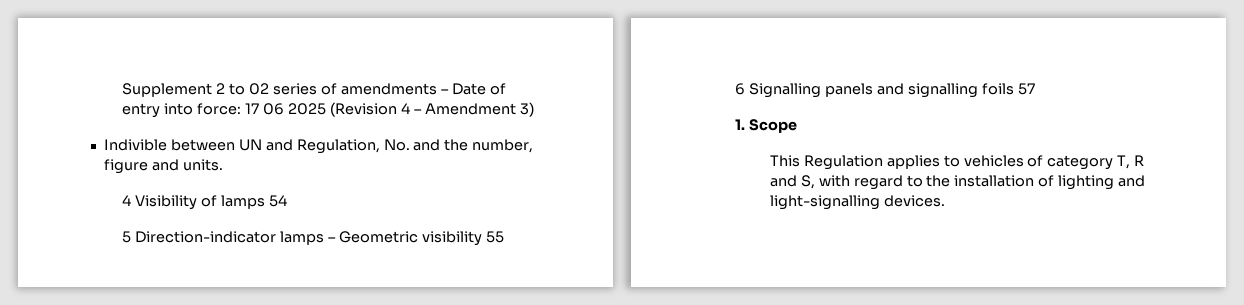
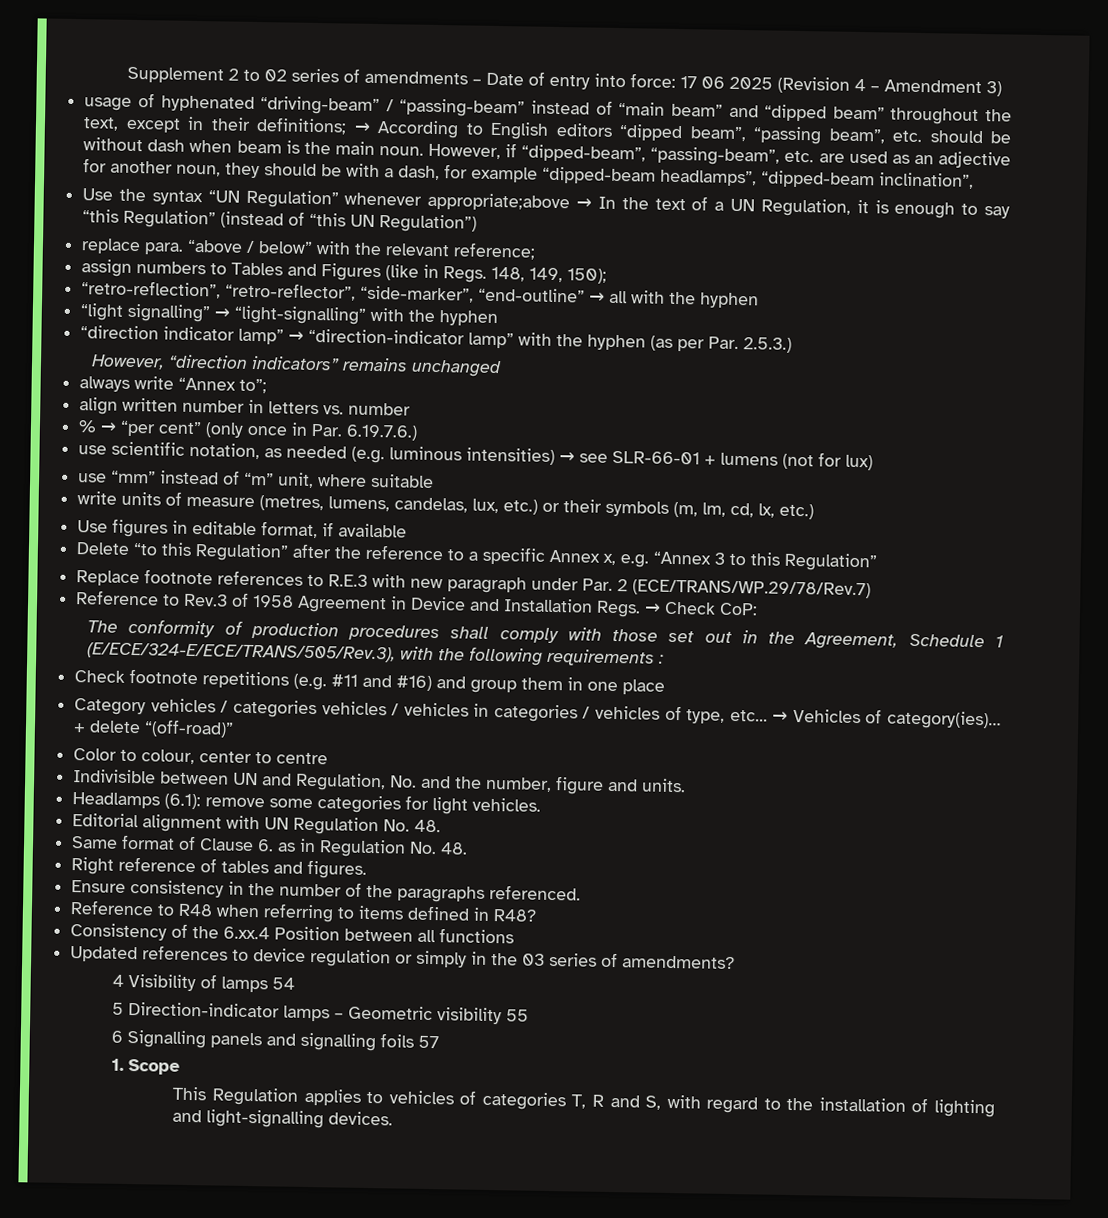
- Indivible between UN and Regulation, No. and the number, figure and units.
+ usage of hyphenated “driving-beam” / “passing-beam” instead of “main beam” and “dipped beam” throughout the text, except in their definitions; → According to English editors “dipped beam”, “passing beam”, etc. should be without dash when beam is the main noun. However, if “dipped-beam”, “passing-beam”, etc. are used as an adjective for another noun, they should be with a dash, for example “dipped-beam headlamps”, “dipped-beam inclination”,
+ Use the syntax “UN Regulation” whenever appropriate;above → In the text of a UN Regulation, it is enough to say “this Regulation” (instead of “this UN Regulation”)
+ replace para. “above / below” with the relevant reference;
+ assign numbers to Tables and Figures (like in Regs. 148, 149, 150);
+ “retro-reflection”, “retro-reflector”, “side-marker”, “end-outline” → all with the hyphen
+ “light signalling” → “light-signalling” with the hyphen
+ “direction indicator lamp” → “direction-indicator lamp” with the hyphen (as per Par. 2.5.3.)
+ However, “direction indicators” remains unchanged
+ always write “Annex to”;
+ align written number in letters vs. number
+ % → “per cent” (only once in Par. 6.19.7.6.)
+ use scientific notation, as needed (e.g. luminous intensities) → see SLR-66-01 + lumens (not for lux)
+ use “mm” instead of “m” unit, where suitable
+ write units of measure (metres, lumens, candelas, lux, etc.) or their symbols (m, lm, cd, lx, etc.)
+ Use figures in editable format, if available
+ Delete “to this Regulation” after the reference to a specific Annex x, e.g. “Annex 3 to this Regulation”
+ Replace footnote references to R.E.3 with new paragraph under Par. 2 (ECE/TRANS/WP.29/78/Rev.7)
+ Reference to Rev.3 of 1958 Agreement in Device and Installation Regs. → Check CoP:
+ The conformity of production procedures shall comply with those set out in the Agreement, Schedule 1 (E/ECE/324-E/ECE/TRANS/505/Rev.3), with the following requirements :
+ Check footnote repetitions (e.g. #11 and #16) and group them in one place
+ Category vehicles / categories vehicles / vehicles in categories / vehicles of type, etc... → Vehicles of category(ies)… + delete “(off-road)”
+ Color to colour, center to centre
+ Indivisible between UN and Regulation, No. and the number, figure and units.
+ Headlamps (6.1): remove some categories for light vehicles.
+ Editorial alignment with UN Regulation No. 48.
+ Same format of Clause 6. as in Regulation No. 48.
+ Right reference of tables and figures.
+ Ensure consistency in the number of the paragraphs referenced.
+ Reference to R48 when referring to items defined in R48?
+ Consistency of the 6.xx.4 Position between all functions
+ Updated references to device regulation or simply in the 03 series of amendments?
- This Regulation applies to vehicles of category T, R and S, with regard to the installation of lighting and light-signalling devices.
+ This Regulation applies to vehicles of categories T, R and S, with regard to the installation of lighting and light-signalling devices.

